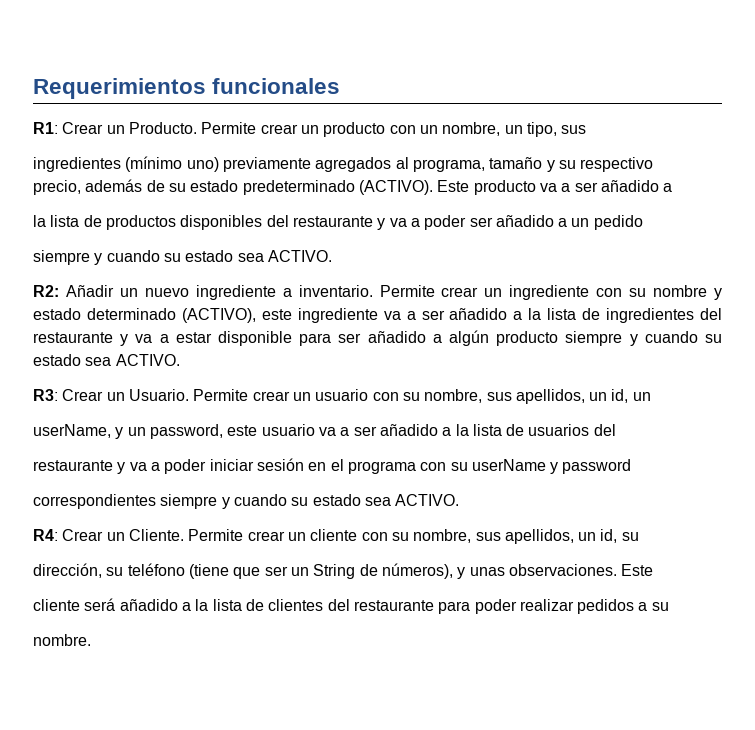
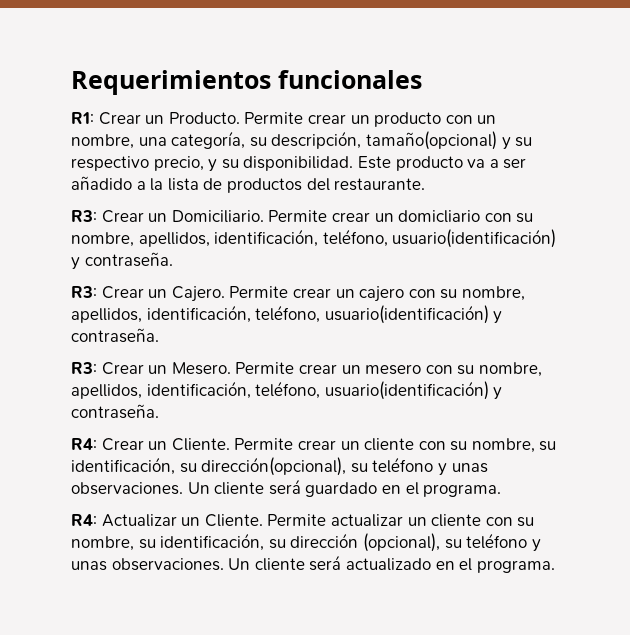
- Permite crear un producto con un nombre, un tipo, sus
- ingredientes (mínimo uno) previamente agregados al programa, tamaño y su respectivo
- precio, además de su estado predeterminado (ACTIVO).
+ Permite crear un producto con un nombre, una categoría, su descripción, tamaño(opcional) y su respectivo precio, y su disponibilidad.
- Este producto va a ser añadido a
- la lista de productos disponibles del restaurante y va a poder ser añadido a un pedido
- siempre y cuando su estado sea ACTIVO.
- R2: Añadir un nuevo ingrediente a inventario. Permite crear un ingrediente con su nombre y estado determinado (ACTIVO), este ingrediente va a ser añadido a la lista de ingredientes del restaurante y va a estar disponible para ser añadido a algún producto siempre y cuando su estado sea ACTIVO.
- R3: Crear un Usuario. Permite crear un usuario con su nombre, sus apellidos, un id, un
- userName, y un password, este usuario va a ser añadido a la lista de usuarios del
- restaurante y va a poder iniciar sesión en el programa con su userName y password
- correspondientes siempre y cuando su estado sea ACTIVO.
+ Este producto va a ser añadido a la lista de productos del restaurante.
+ R3: Crear un Domiciliario. Permite crear un domicliario con su nombre, apellidos, identificación, teléfono, usuario(identificación) y contraseña.
+ R3: Crear un Cajero. Permite crear un cajero con su nombre, apellidos, identificación, teléfono, usuario(identificación) y contraseña.
+ R3: Crear un Mesero. Permite crear un mesero con su nombre, apellidos, identificación, teléfono, usuario(identificación) y contraseña.
- Permite crear un cliente con su nombre, sus apellidos, un id, su
- dirección, su teléfono (tiene que ser un String de números), y unas observaciones. Este
- cliente será añadido a la lista de clientes del restaurante para poder realizar pedidos a su
- nombre.
+ Permite crear un cliente con su nombre, su identificación, su dirección(opcional), su teléfono y unas observaciones. Un cliente será guardado en el programa.
+ R4: Actualizar un Cliente. Permite actualizar un cliente con su nombre, su identificación, su dirección (opcional), su teléfono y unas observaciones. Un cliente será actualizado en el programa.

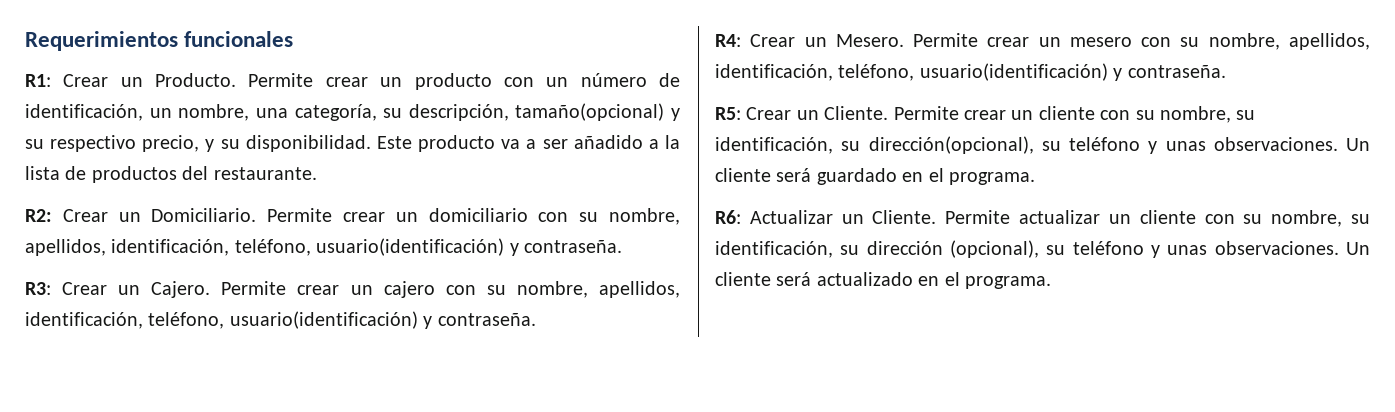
- Permite crear un producto con un nombre, una categoría, su descripción, tamaño(opcional) y su respectivo precio, y su disponibilidad.
+ Permite crear un producto con un número de identificación, un nombre, una categoría, su descripción, tamaño(opcional) y su respectivo precio, y su disponibilidad.
- R3: Crear un Domiciliario.
+ R2: Crear un Domiciliario.
- Permite crear un domicliario con su nombre, apellidos, identificación, teléfono, usuario(identificación) y contraseña.
+ Permite crear un domiciliario con su nombre, apellidos, identificación, teléfono, usuario(identificación) y contraseña.
- R3: Crear un Mesero.
+ R4: Crear un Mesero.
- R4: Crear un Cliente.
+ R5: Crear un Cliente.
- R4: Actualizar un Cliente.
+ R6: Actualizar un Cliente.

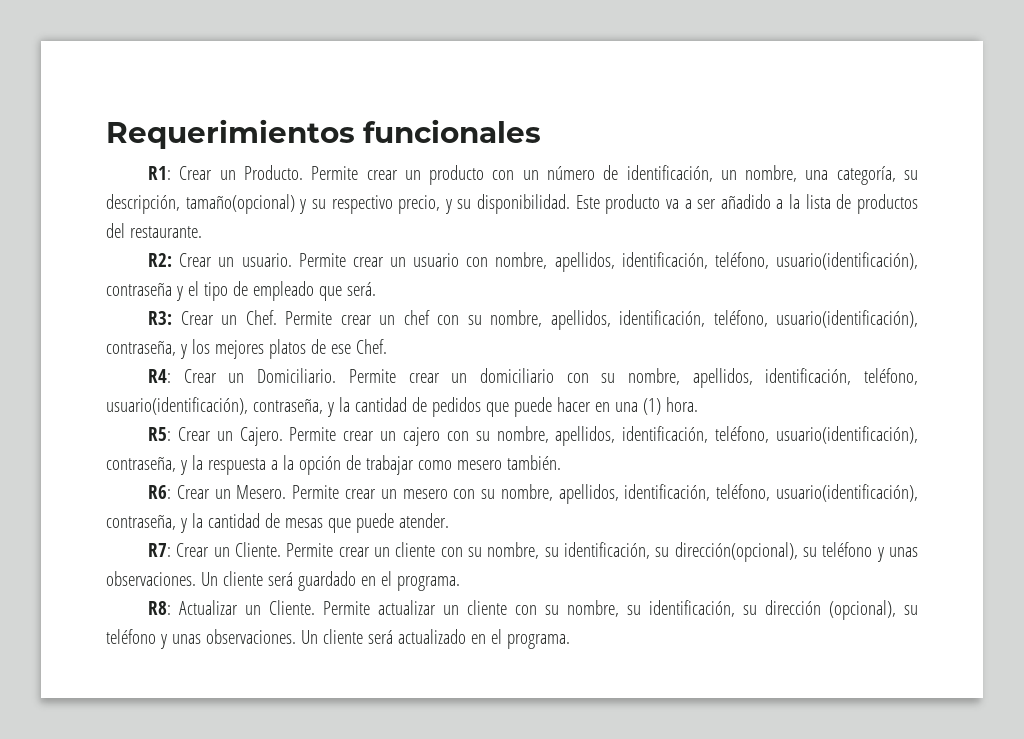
- R2: Crear un Domiciliario.
+ R2: Crear un usuario. Permite crear un usuario con nombre, apellidos, identificación, teléfono, usuario(identificación), contraseña y el tipo de empleado que será.
+ R3: Crear un Chef. Permite crear un chef con su nombre, apellidos, identificación, teléfono, usuario(identificación), contraseña, y los mejores platos de ese Chef.
+ R4: Crear un Domiciliario.
- Permite crear un domiciliario con su nombre, apellidos, identificación, teléfono, usuario(identificación) y contraseña.
- R3: Crear un Cajero.
+ Permite crear un domiciliario con su nombre, apellidos, identificación, teléfono, usuario(identificación), contraseña, y la cantidad de pedidos que puede hacer en una (1) hora.
+ R5: Crear un Cajero.
- Permite crear un cajero con su nombre, apellidos, identificación, teléfono, usuario(identificación) y contraseña.
- R4: Crear un Mesero.
+ Permite crear un cajero con su nombre, apellidos, identificación, teléfono, usuario(identificación), contraseña, y la respuesta a la opción de trabajar como mesero también.
+ R6: Crear un Mesero.
- Permite crear un mesero con su nombre, apellidos, identificación, teléfono, usuario(identificación) y contraseña.
- R5: Crear un Cliente.
+ Permite crear un mesero con su nombre, apellidos, identificación, teléfono, usuario(identificación), contraseña, y la cantidad de mesas que puede atender.
+ R7: Crear un Cliente.
- R6: Actualizar un Cliente.
+ R8: Actualizar un Cliente.

